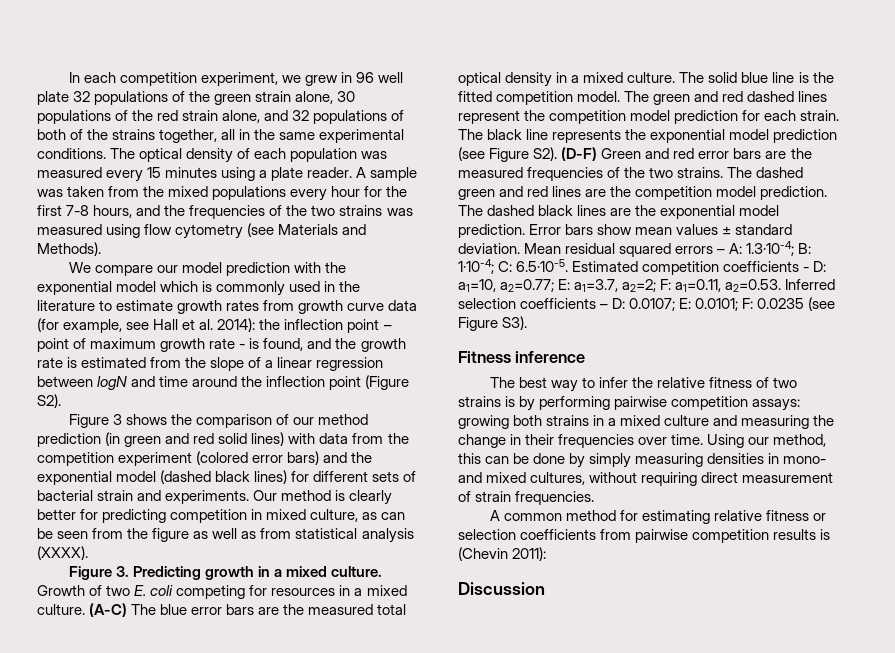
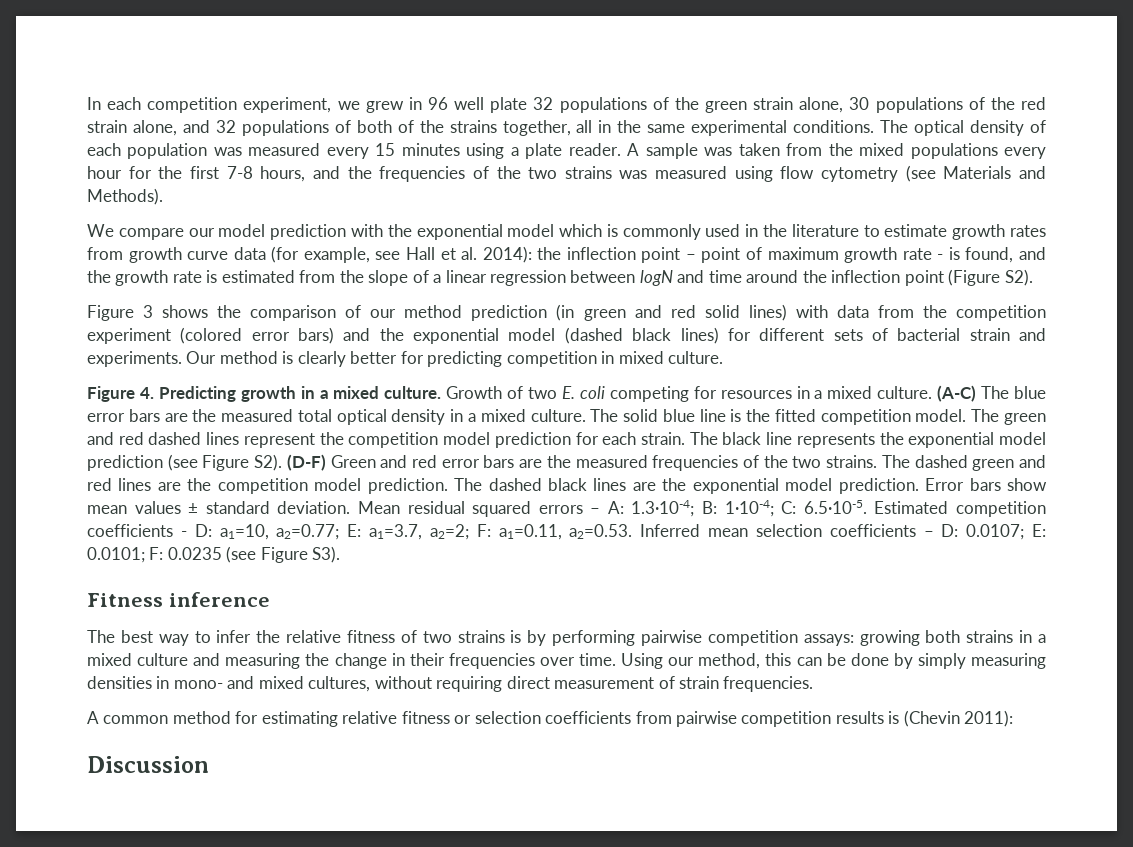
- Our method is clearly better for predicting competition in mixed culture, as can be seen from the figure as well as from statistical analysis (XXXX).
- Figure 3. Predicting growth in a mixed culture.
+ Our method is clearly better for predicting competition in mixed culture.
+ Figure 4. Predicting growth in a mixed culture.
- Mean residual squared errors – A: 1.3·10-4; B: 1·10-4; C: 6.5·10-5. Estimated competition coefficients - D: a1=10, a2=0.77; E: a1=3.7, a2=2; F: a1=0.11, a2=0.53. Inferred selection coefficients – D: 0.0107; E: 0.0101; F: 0.0235 (see Figure S3).
+ Mean residual squared errors – A: 1.3·10-4; B: 1·10-4; C: 6.5·10-5. Estimated competition coefficients - D: a1=10, a2=0.77; E: a1=3.7, a2=2; F: a1=0.11, a2=0.53. Inferred mean selection coefficients – D: 0.0107; E: 0.0101; F: 0.0235 (see Figure S3).

